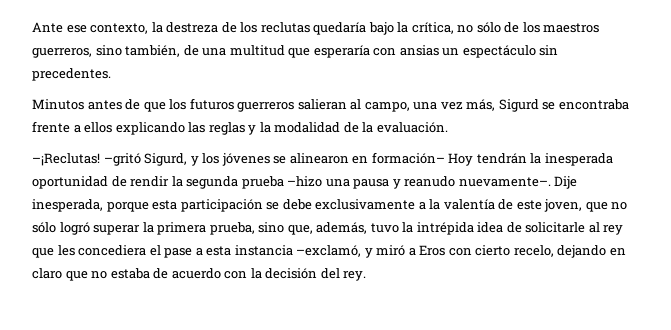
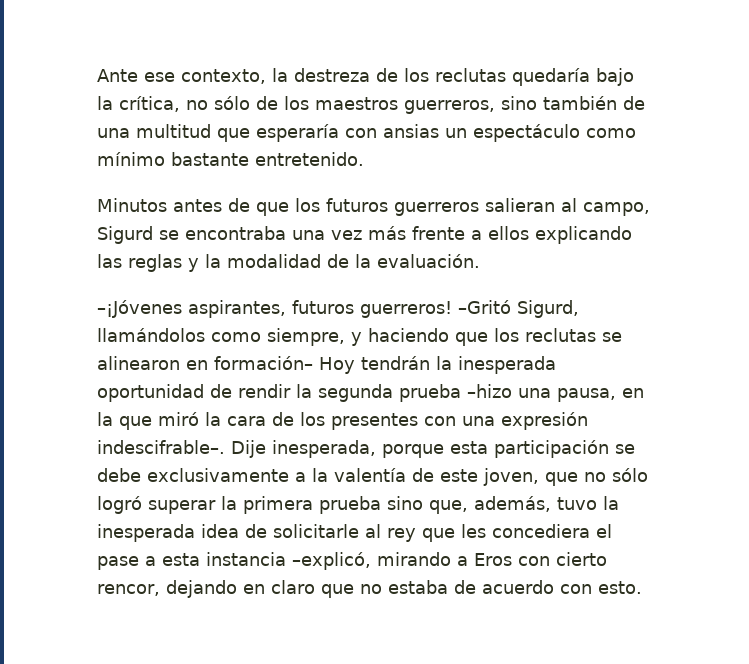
- Ante ese contexto, la destreza de los reclutas quedaría bajo la crítica, no sólo de los maestros guerreros, sino también, de una multitud que esperaría con ansias un espectáculo sin precedentes.
+ Ante ese contexto, la destreza de los reclutas quedaría bajo la crítica, no sólo de los maestros guerreros, sino también de una multitud que esperaría con ansias un espectáculo como mínimo bastante entretenido.
- Minutos antes de que los futuros guerreros salieran al campo, una vez más, Sigurd se encontraba frente a ellos explicando las reglas y la modalidad de la evaluación.
+ Minutos antes de que los futuros guerreros salieran al campo, Sigurd se encontraba una vez más frente a ellos explicando las reglas y la modalidad de la evaluación.
- –¡Reclutas! –gritó Sigurd, y los jóvenes se alinearon en formación– Hoy tendrán la inesperada oportunidad de rendir la segunda prueba –hizo una pausa y reanudo nuevamente–.
+ –¡Jóvenes aspirantes, futuros guerreros! –Gritó Sigurd, llamándolos como siempre, y haciendo que los reclutas se alinearon en formación– Hoy tendrán la inesperada oportunidad de rendir la segunda prueba –hizo una pausa, en la que miró la cara de los presentes con una expresión indescifrable–.
- Dije inesperada, porque esta participación se debe exclusivamente a la valentía de este joven, que no sólo logró superar la primera prueba, sino que, además, tuvo la intrépida idea de solicitarle al rey que les concediera el pase a esta instancia –exclamó, y miró a Eros con cierto recelo, dejando en claro que no estaba de acuerdo con la decisión del rey.
+ Dije inesperada, porque esta participación se debe exclusivamente a la valentía de este joven, que no sólo logró superar la primera prueba sino que, además, tuvo la inesperada idea de solicitarle al rey que les concediera el pase a esta instancia –explicó, mirando a Eros con cierto rencor, dejando en claro que no estaba de acuerdo con esto.

